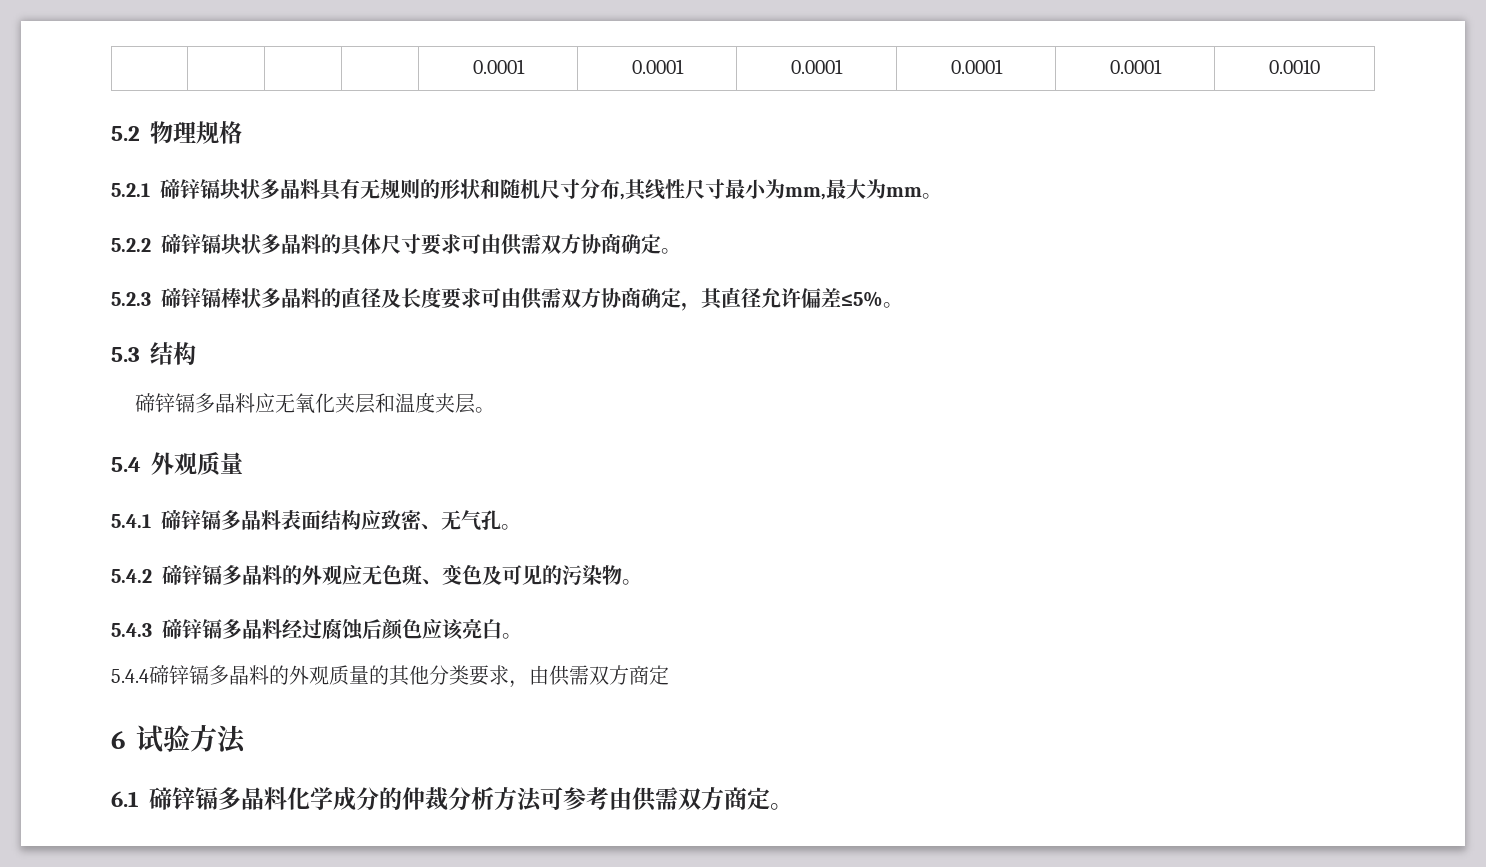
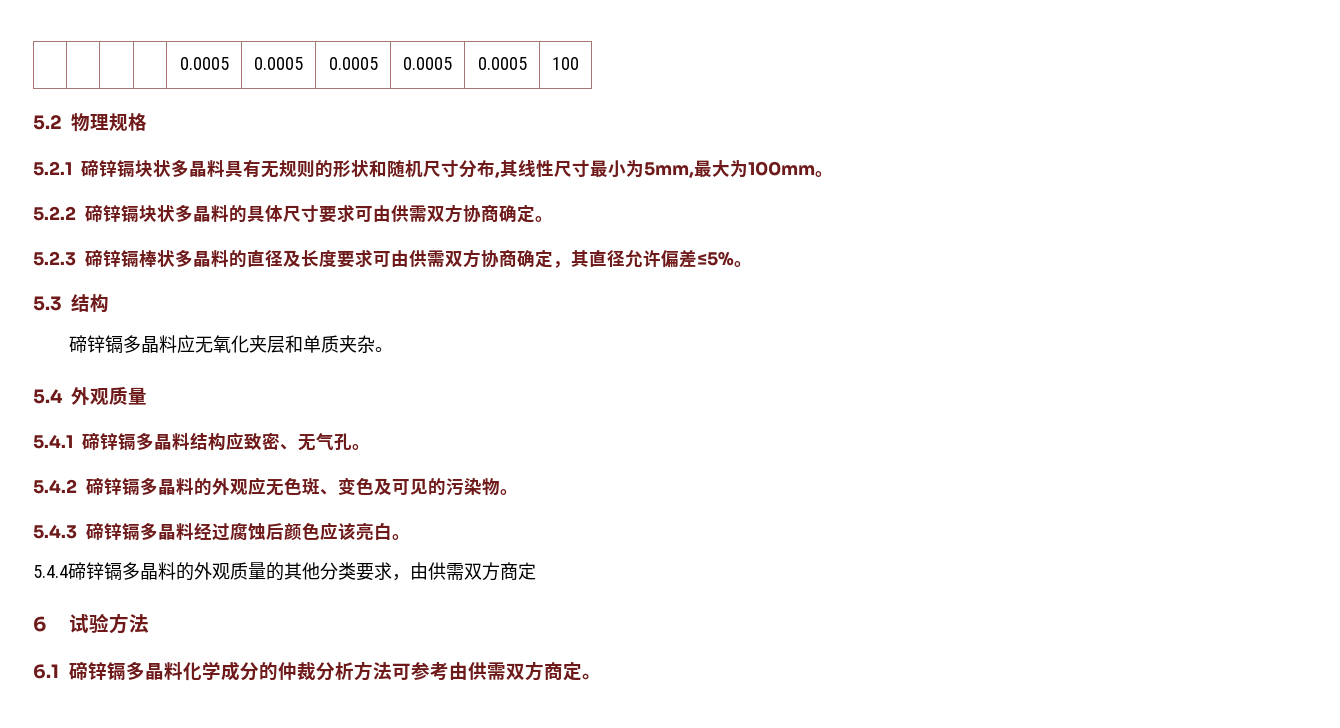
- | | | | 0.0001 | 0.0001 | 0.0001 | 0.0001 | 0.0001 | 0.0010
+ | | | | 0.0005 | 0.0005 | 0.0005 | 0.0005 | 0.0005 | 100
- 5.2.1碲锌镉块状多晶料具有无规则的形状和随机尺寸分布,其线性尺寸最小为mm,最大为mm。
+ 5.2.1碲锌镉块状多晶料具有无规则的形状和随机尺寸分布,其线性尺寸最小为5mm,最大为100mm。
- 碲锌镉多晶料应无氧化夹层和温度夹层。
+ 碲锌镉多晶料应无氧化夹层和单质夹杂。
- 5.4.1碲锌镉多晶料表面结构应致密、无气孔。
+ 5.4.1碲锌镉多晶料结构应致密、无气孔。

